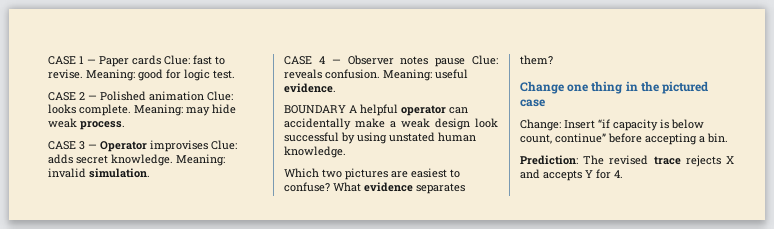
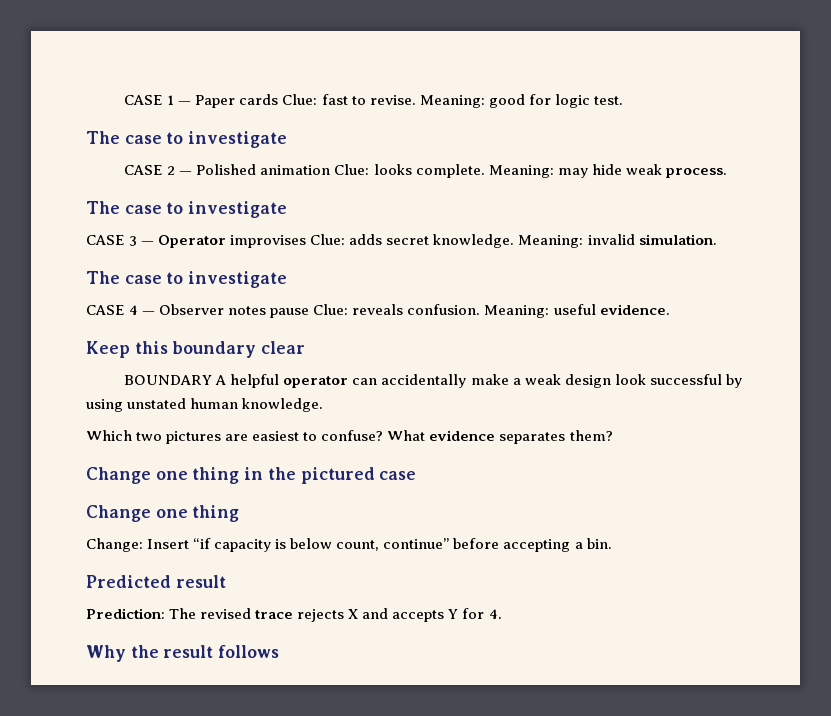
  Meaning: good for logic test.
+ The case to investigate
  Meaning: may hide weak process.
+ The case to investigate
  Meaning: invalid simulation.
+ The case to investigate
+ Keep this boundary clear
  Change one thing in the pictured case
+ Change one thing
+ Predicted result
+ Why the result follows

